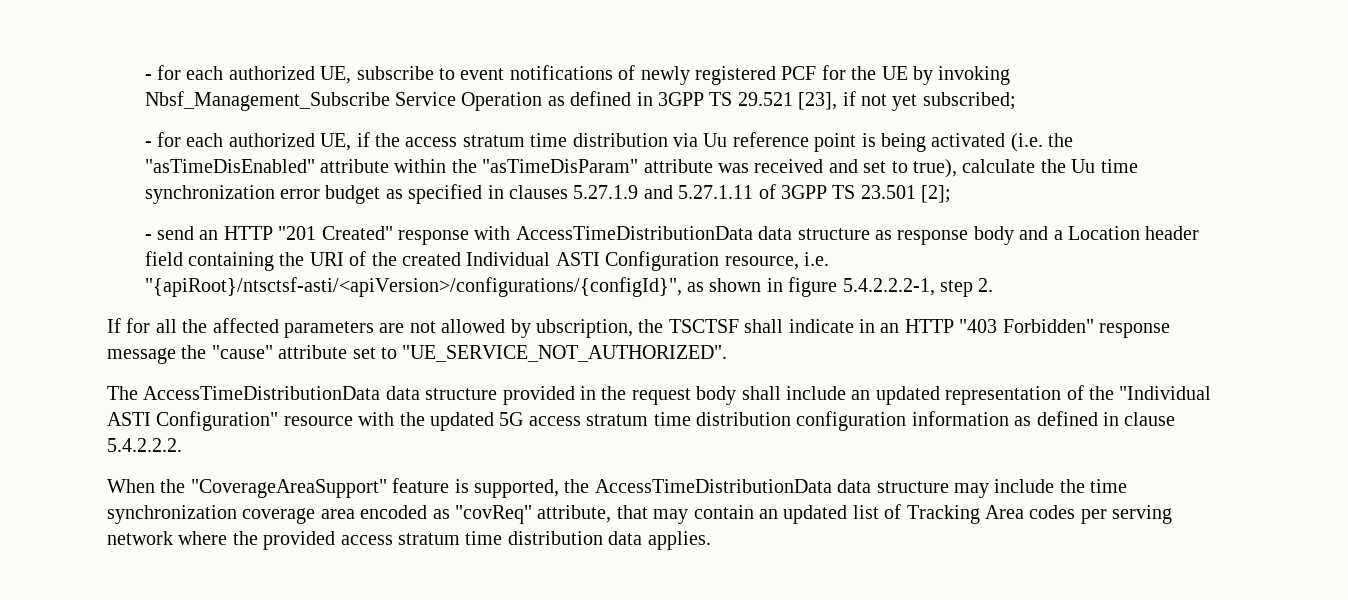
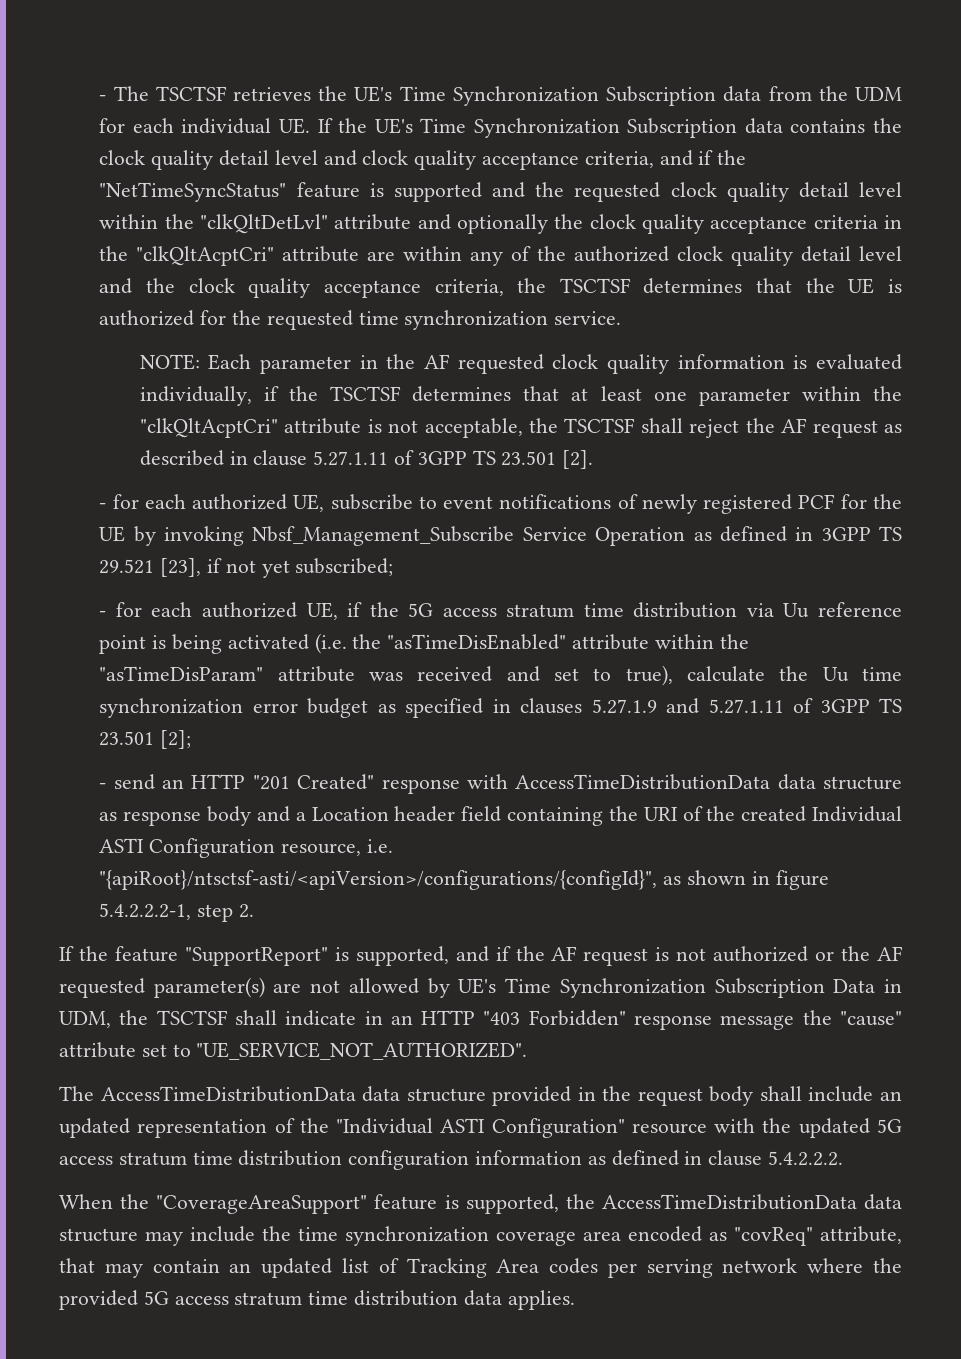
+ - The TSCTSF retrieves the UE's Time Synchronization Subscription data from the UDM for each individual UE. If the UE's Time Synchronization Subscription data contains the clock quality detail level and clock quality acceptance criteria, and if the "NetTimeSyncStatus" feature is supported and the requested clock quality detail level within the "clkQltDetLvl" attribute and optionally the clock quality acceptance criteria in the "clkQltAcptCri" attribute are within any of the authorized clock quality detail level and the clock quality acceptance criteria, the TSCTSF determines that the UE is authorized for the requested time synchronization service.
+ NOTE: Each parameter in the AF requested clock quality information is evaluated individually, if the TSCTSF determines that at least one parameter within the "clkQltAcptCri" attribute is not acceptable, the TSCTSF shall reject the AF request as described in clause 5.27.1.11 of 3GPP TS 23.501 [2].
- - for each authorized UE, if the access stratum time distribution via Uu reference point is being activated (i.e. the "asTimeDisEnabled" attribute within the "asTimeDisParam" attribute was received and set to true), calculate the Uu time synchronization error budget as specified in clauses 5.27.1.9 and 5.27.1.11 of 3GPP TS 23.501 [2];
+ - for each authorized UE, if the 5G access stratum time distribution via Uu reference point is being activated (i.e. the "asTimeDisEnabled" attribute within the "asTimeDisParam" attribute was received and set to true), calculate the Uu time synchronization error budget as specified in clauses 5.27.1.9 and 5.27.1.11 of 3GPP TS 23.501 [2];
- If for all the affected parameters are not allowed by ubscription, the TSCTSF shall indicate in an HTTP "403 Forbidden" response message the "cause" attribute set to "UE_SERVICE_NOT_AUTHORIZED".
+ If the feature "SupportReport" is supported, and if the AF request is not authorized or the AF requested parameter(s) are not allowed by UE's Time Synchronization Subscription Data in UDM, the TSCTSF shall indicate in an HTTP "403 Forbidden" response message the "cause" attribute set to "UE_SERVICE_NOT_AUTHORIZED".
- When the "CoverageAreaSupport" feature is supported, the AccessTimeDistributionData data structure may include the time synchronization coverage area encoded as "covReq" attribute, that may contain an updated list of Tracking Area codes per serving network where the provided access stratum time distribution data applies.
+ When the "CoverageAreaSupport" feature is supported, the AccessTimeDistributionData data structure may include the time synchronization coverage area encoded as "covReq" attribute, that may contain an updated list of Tracking Area codes per serving network where the provided 5G access stratum time distribution data applies.

